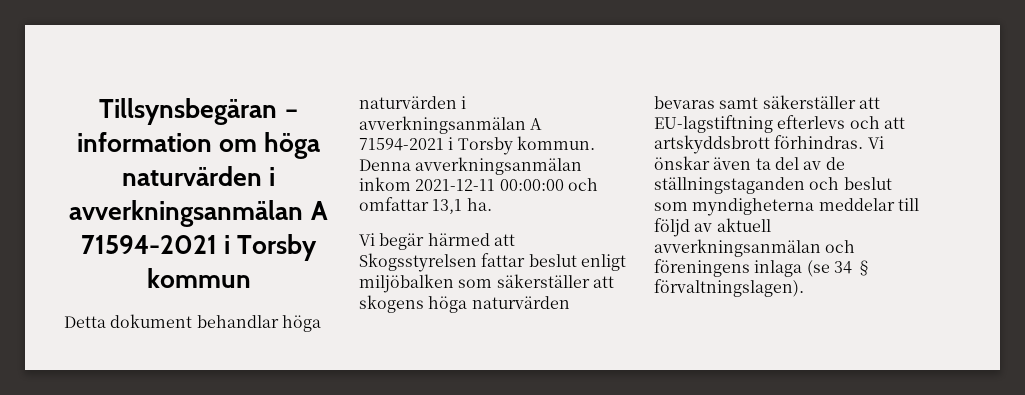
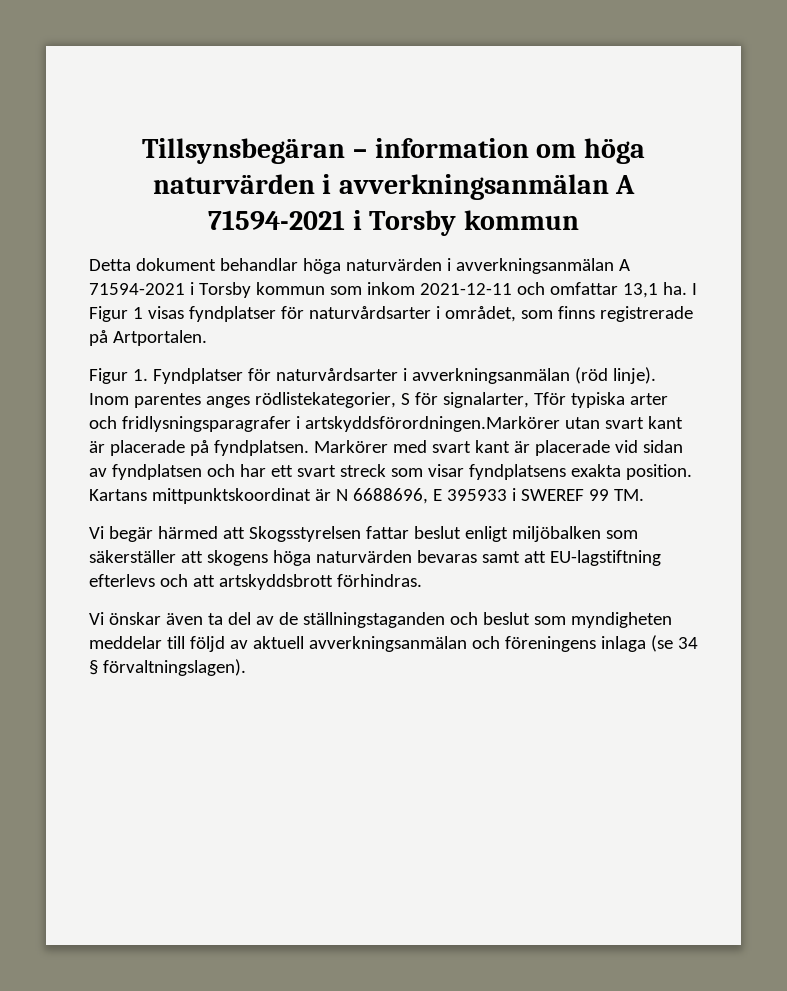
- Detta dokument behandlar höga naturvärden i avverkningsanmälan A 71594-2021 i Torsby kommun. Denna avverkningsanmälan inkom 2021-12-11 00:00:00 och omfattar 13,1 ha.
+ Detta dokument behandlar höga naturvärden i avverkningsanmälan A 71594-2021 i Torsby kommun som inkom 2021-12-11 och omfattar 13,1 ha. I Figur 1 visas fyndplatser för naturvårdsarter i området, som finns registrerade på Artportalen.
+ Figur 1. Fyndplatser för naturvårdsarter i avverkningsanmälan (röd linje). Inom parentes anges rödlistekategorier, S för signalarter, Tför typiska arter och fridlysningsparagrafer i artskyddsförordningen.Markörer utan svart kant är placerade på fyndplatsen. Markörer med svart kant är placerade vid sidan av fyndplatsen och har ett svart streck som visar fyndplatsens exakta position. Kartans mittpunktskoordinat är N 6688696, E 395933 i SWEREF 99 TM.
- Vi begär härmed att Skogsstyrelsen fattar beslut enligt miljöbalken som säkerställer att skogens höga naturvärden bevaras samt säkerställer att EU-lagstiftning efterlevs och att artskyddsbrott förhindras. Vi önskar även ta del av de ställningstaganden och beslut som myndigheterna meddelar till följd av aktuell avverkningsanmälan och föreningens inlaga (se 34 § förvaltningslagen).
+ Vi begär härmed att Skogsstyrelsen fattar beslut enligt miljöbalken som säkerställer att skogens höga naturvärden bevaras samt att EU-lagstiftning efterlevs och att artskyddsbrott förhindras.
+ Vi önskar även ta del av de ställningstaganden och beslut som myndigheten meddelar till följd av aktuell avverkningsanmälan och föreningens inlaga (se 34 § förvaltningslagen).

